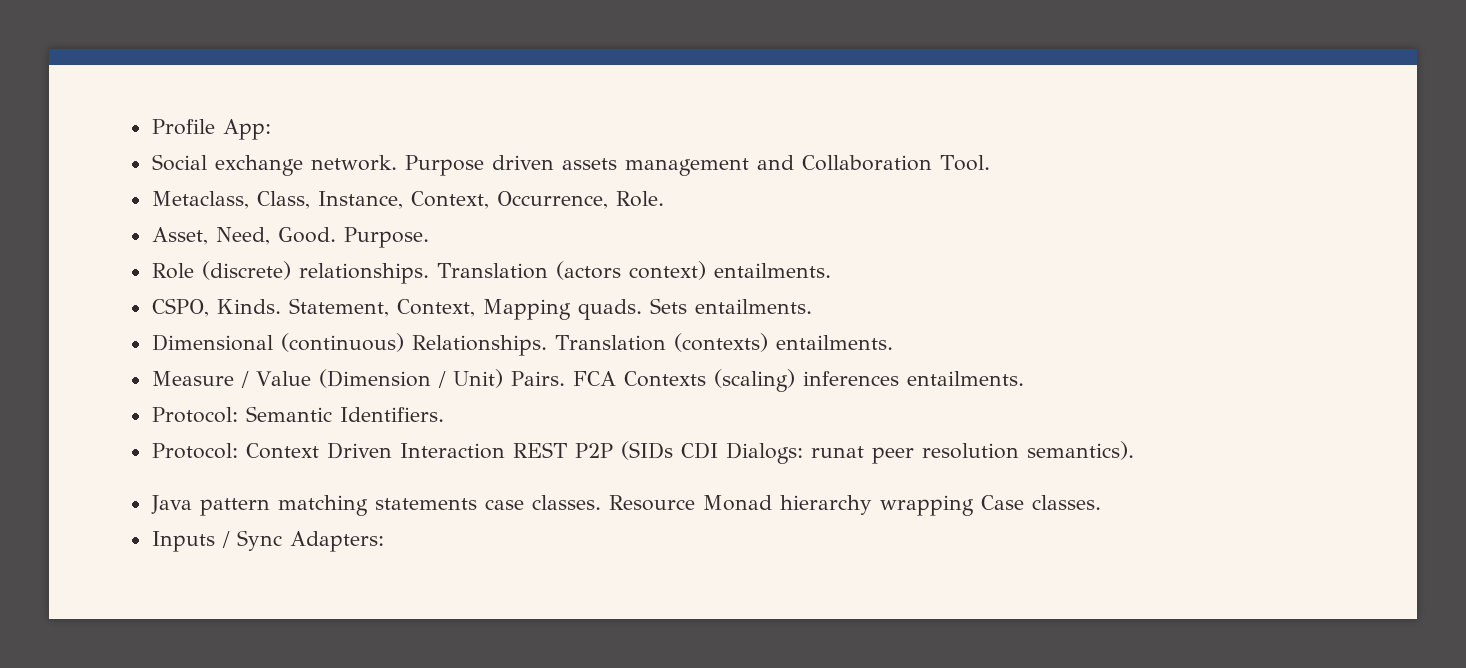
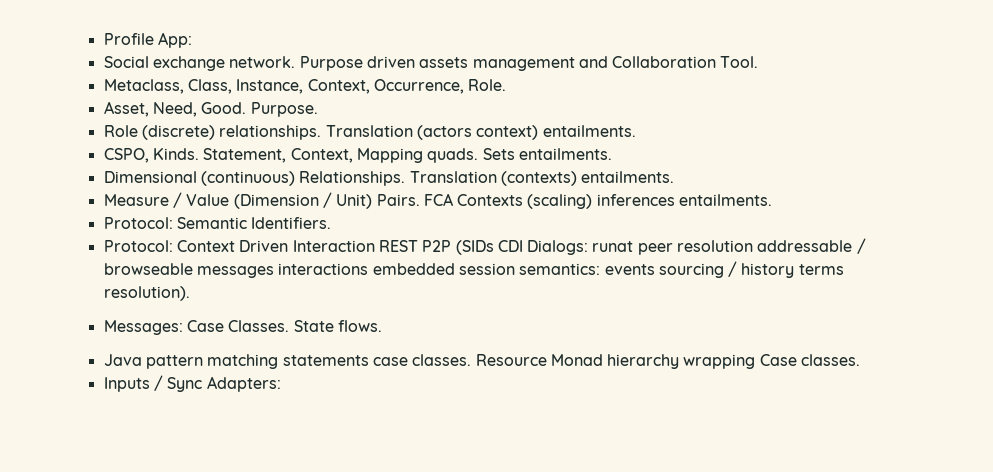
- Protocol: Context Driven Interaction REST P2P (SIDs CDI Dialogs: runat peer resolution semantics).
+ Protocol: Context Driven Interaction REST P2P (SIDs CDI Dialogs: runat peer resolution addressable / browseable messages interactions embedded session semantics: events sourcing / history terms resolution).
+ Messages: Case Classes. State flows.

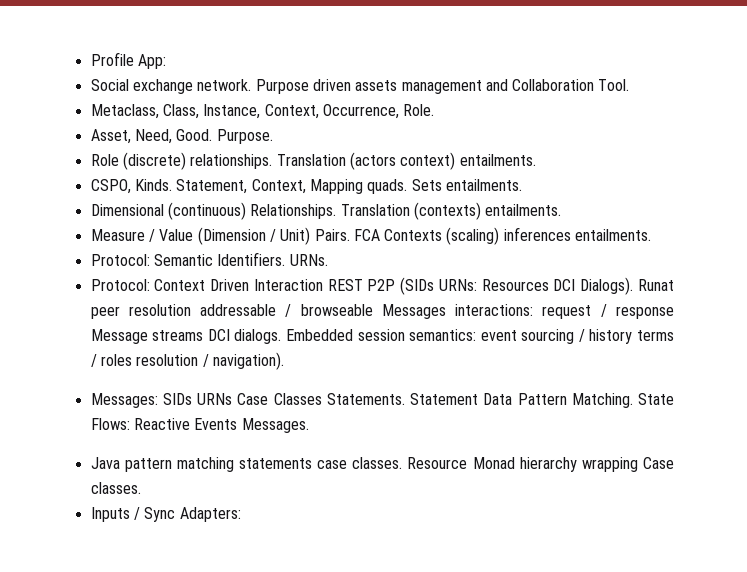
+ URNs.
- Protocol: Context Driven Interaction REST P2P (SIDs CDI Dialogs: runat peer resolution addressable / browseable messages interactions embedded session semantics: events sourcing / history terms resolution).
- Messages: Case Classes. State flows.
+ Protocol: Context Driven Interaction REST P2P (SIDs URNs: Resources DCI Dialogs). Runat peer resolution addressable / browseable Messages interactions: request / response Message streams DCI dialogs. Embedded session semantics: event sourcing / history terms / roles resolution / navigation).
+ Messages: SIDs URNs Case Classes Statements. Statement Data Pattern Matching. State Flows: Reactive Events Messages.

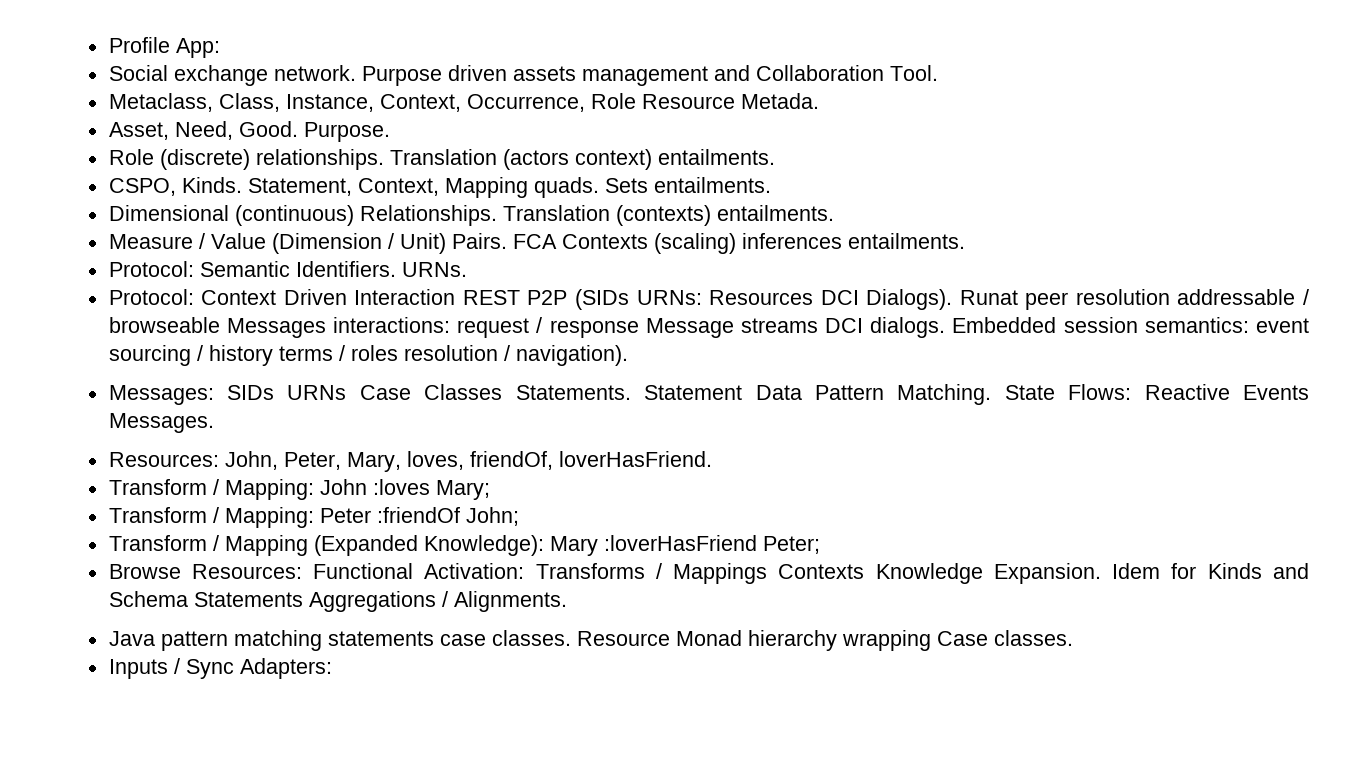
- Metaclass, Class, Instance, Context, Occurrence, Role.
+ Metaclass, Class, Instance, Context, Occurrence, Role Resource Metada.
+ Resources: John, Peter, Mary, loves, friendOf, loverHasFriend.
+ Transform / Mapping: John :loves Mary;
+ Transform / Mapping: Peter :friendOf John;
+ Transform / Mapping (Expanded Knowledge): Mary :loverHasFriend Peter;
+ Browse Resources: Functional Activation: Transforms / Mappings Contexts Knowledge Expansion. Idem for Kinds and Schema Statements Aggregations / Alignments.

